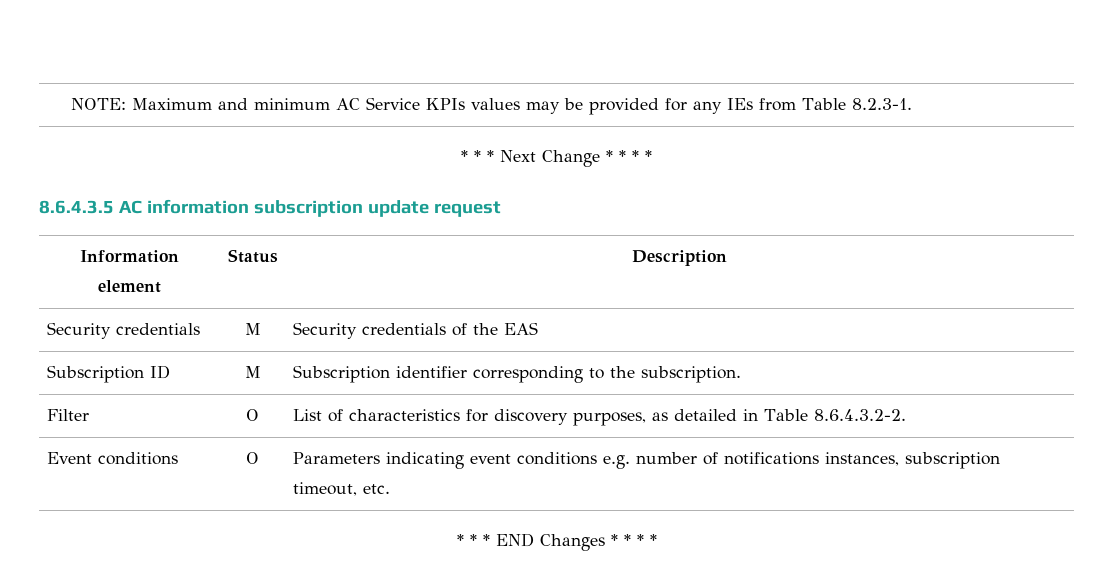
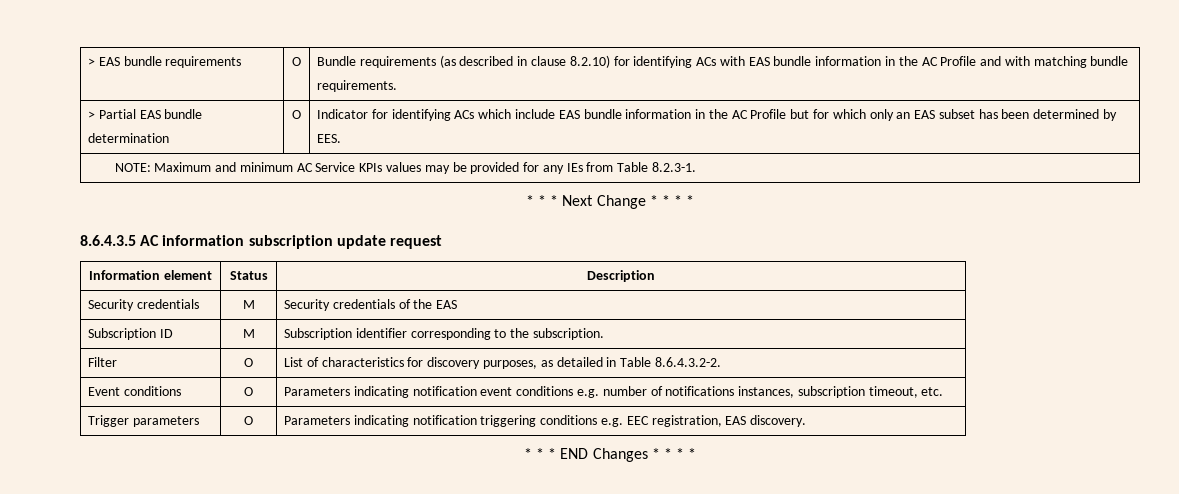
+ > EAS bundle requirements | O | Bundle requirements (as described in clause 8.2.10) for identifying ACs with EAS bundle information in the AC Profile and with matching bundle requirements.
+ > Partial EAS bundle determination | O | Indicator for identifying ACs which include EAS bundle information in the AC Profile but for which only an EAS subset has been determined by EES.
- Event conditions | O | Parameters indicating event conditions e.g. number of notifications instances, subscription timeout, etc.
+ Event conditions | O | Parameters indicating notification event conditions e.g. number of notifications instances, subscription timeout, etc.
+ Trigger parameters | O | Parameters indicating notification triggering conditions e.g. EEC registration, EAS discovery.

